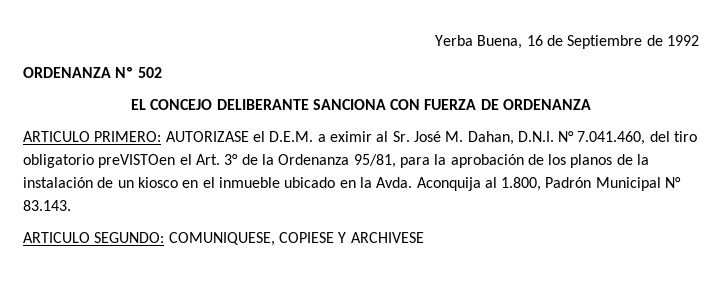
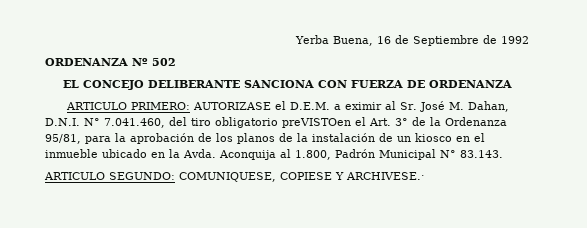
- ARTICULO SEGUNDO: COMUNIQUESE, COPIESE Y ARCHIVESE
+ ARTICULO SEGUNDO: COMUNIQUESE, COPIESE Y ARCHIVESE.·

